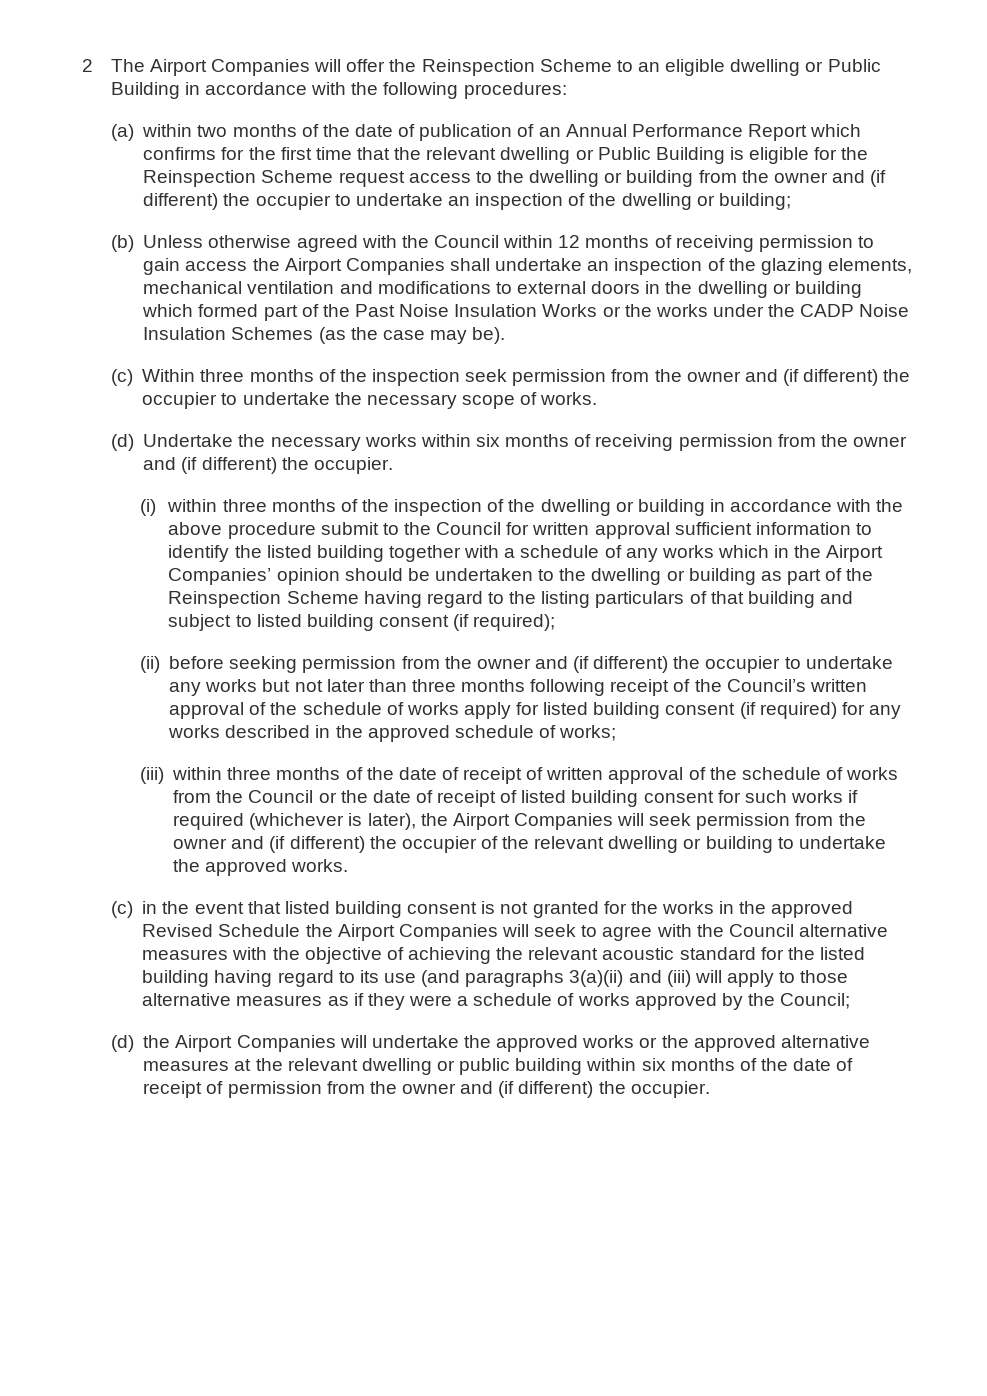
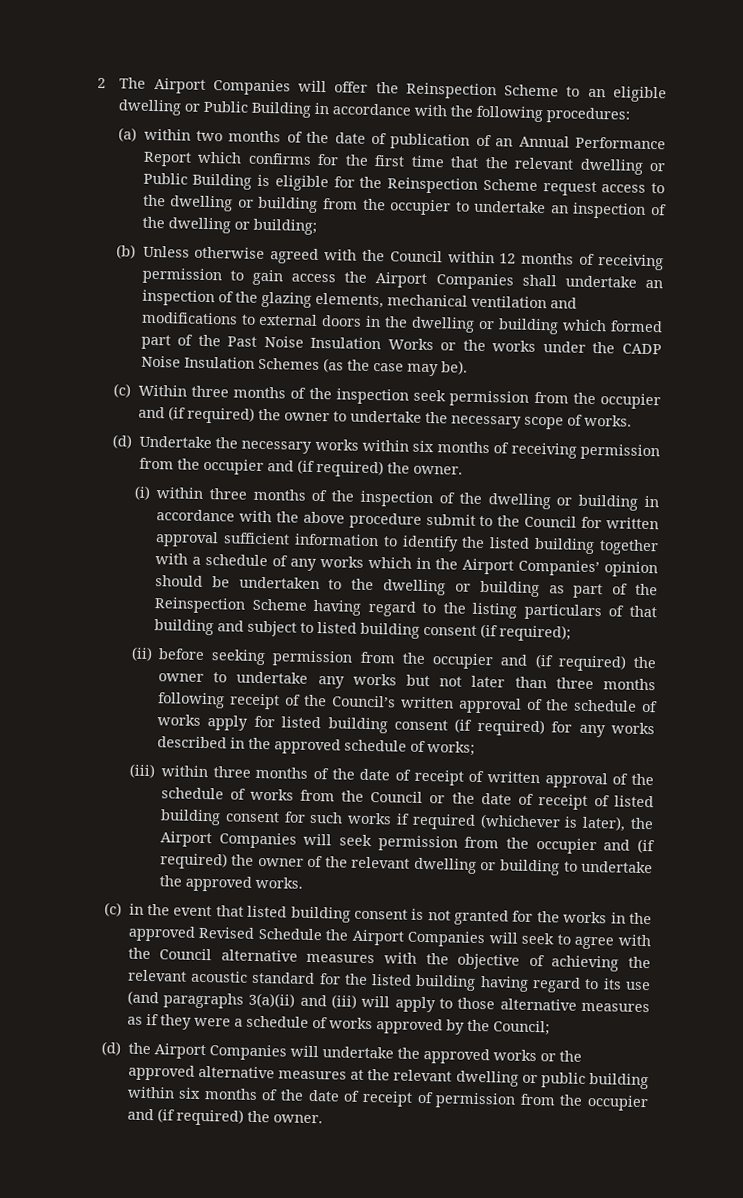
- (a) within two months of the date of publication of an Annual Performance Report which confirms for the first time that the relevant dwelling or Public Building is eligible for the Reinspection Scheme request access to the dwelling or building from the owner and (if different) the occupier to undertake an inspection of the dwelling or building;
+ (a) within two months of the date of publication of an Annual Performance Report which confirms for the first time that the relevant dwelling or Public Building is eligible for the Reinspection Scheme request access to the dwelling or building from the occupier to undertake an inspection of the dwelling or building;
- (c) Within three months of the inspection seek permission from the owner and (if different) the occupier to undertake the necessary scope of works.
+ (c) Within three months of the inspection seek permission from the occupier and (if required) the owner to undertake the necessary scope of works.
- (d) Undertake the necessary works within six months of receiving permission from the owner and (if different) the occupier.
+ (d) Undertake the necessary works within six months of receiving permission from the occupier and (if required) the owner.
- (ii) before seeking permission from the owner and (if different) the occupier to undertake any works but not later than three months following receipt of the Council’s written approval of the schedule of works apply for listed building consent (if required) for any works described in the approved schedule of works;
+ (ii) before seeking permission from the occupier and (if required) the owner to undertake any works but not later than three months following receipt of the Council’s written approval of the schedule of works apply for listed building consent (if required) for any works described in the approved schedule of works;
- (iii) within three months of the date of receipt of written approval of the schedule of works from the Council or the date of receipt of listed building consent for such works if required (whichever is later), the Airport Companies will seek permission from the owner and (if different) the occupier of the relevant dwelling or building to undertake the approved works.
+ (iii) within three months of the date of receipt of written approval of the schedule of works from the Council or the date of receipt of listed building consent for such works if required (whichever is later), the Airport Companies will seek permission from the occupier and (if required) the owner of the relevant dwelling or building to undertake the approved works.
- (d) the Airport Companies will undertake the approved works or the approved alternative measures at the relevant dwelling or public building within six months of the date of receipt of permission from the owner and (if different) the occupier.
+ (d) the Airport Companies will undertake the approved works or the approved alternative measures at the relevant dwelling or public building within six months of the date of receipt of permission from the occupier and (if required) the owner.

